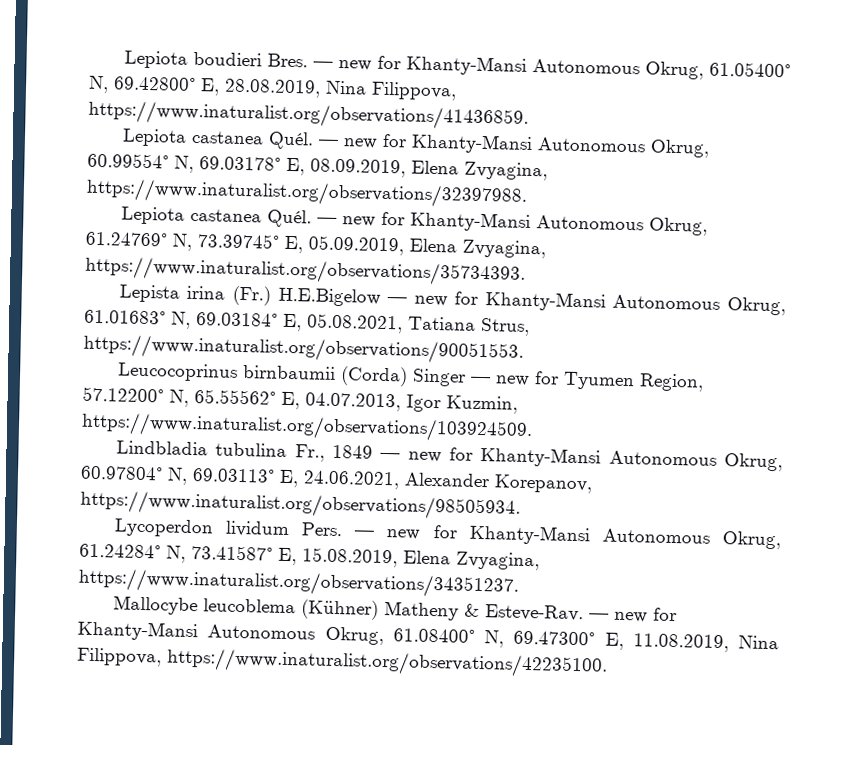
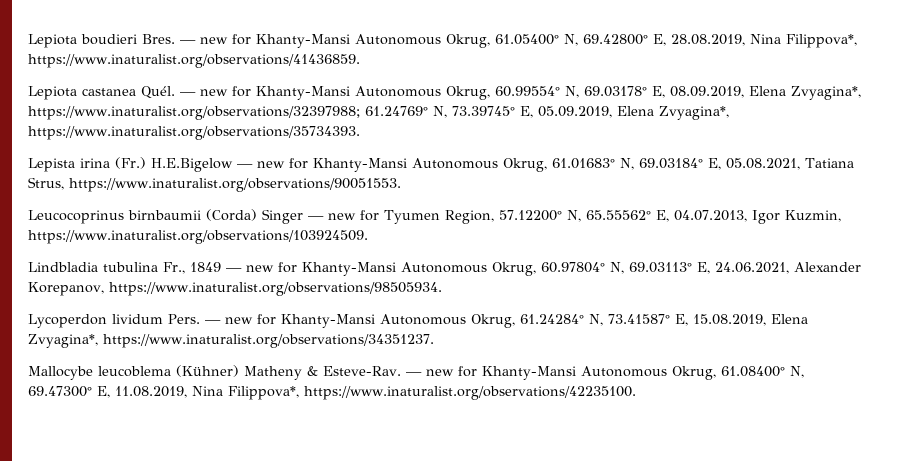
- — new for Khanty-Mansi Autonomous Okrug, 61.05400° N, 69.42800° E, 28.08.2019, Nina Filippova, https://www.inaturalist.org/observations/41436859.
+ — new for Khanty-Mansi Autonomous Okrug, 61.05400° N, 69.42800° E, 28.08.2019, Nina Filippova*, https://www.inaturalist.org/observations/41436859.
- — new for Khanty-Mansi Autonomous Okrug, 60.99554° N, 69.03178° E, 08.09.2019, Elena Zvyagina, https://www.inaturalist.org/observations/32397988.
- Lepiota castanea Quél. — new for Khanty-Mansi Autonomous Okrug, 61.24769° N, 73.39745° E, 05.09.2019, Elena Zvyagina, https://www.inaturalist.org/observations/35734393.
+ — new for Khanty-Mansi Autonomous Okrug, 60.99554° N, 69.03178° E, 08.09.2019, Elena Zvyagina*, https://www.inaturalist.org/observations/32397988; 61.24769° N, 73.39745° E, 05.09.2019, Elena Zvyagina*, https://www.inaturalist.org/observations/35734393.
- — new for Khanty-Mansi Autonomous Okrug, 61.24284° N, 73.41587° E, 15.08.2019, Elena Zvyagina, https://www.inaturalist.org/observations/34351237.
+ — new for Khanty-Mansi Autonomous Okrug, 61.24284° N, 73.41587° E, 15.08.2019, Elena Zvyagina*, https://www.inaturalist.org/observations/34351237.
- — new for Khanty-Mansi Autonomous Okrug, 61.08400° N, 69.47300° E, 11.08.2019, Nina Filippova, https://www.inaturalist.org/observations/42235100.
+ — new for Khanty-Mansi Autonomous Okrug, 61.08400° N, 69.47300° E, 11.08.2019, Nina Filippova*, https://www.inaturalist.org/observations/42235100.

